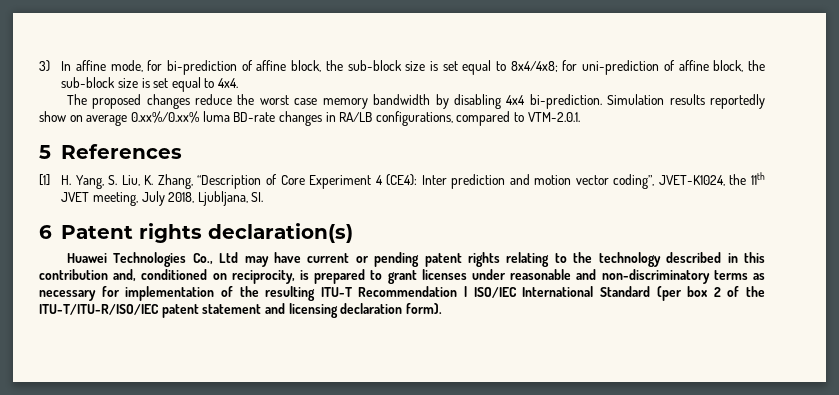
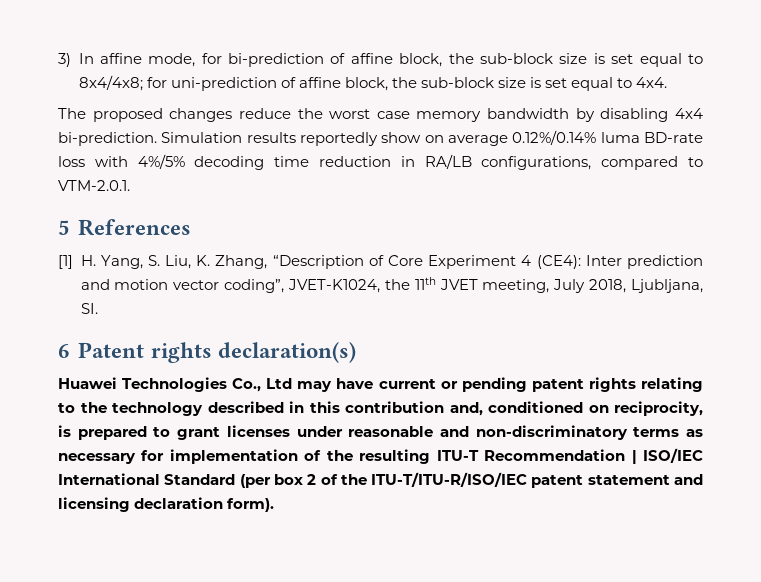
- Simulation results reportedly show on average 0.xx%/0.xx% luma BD-rate changes in RA/LB configurations, compared to VTM-2.0.1.
+ Simulation results reportedly show on average 0.12%/0.14% luma BD-rate loss with 4%/5% decoding time reduction in RA/LB configurations, compared to VTM-2.0.1.

